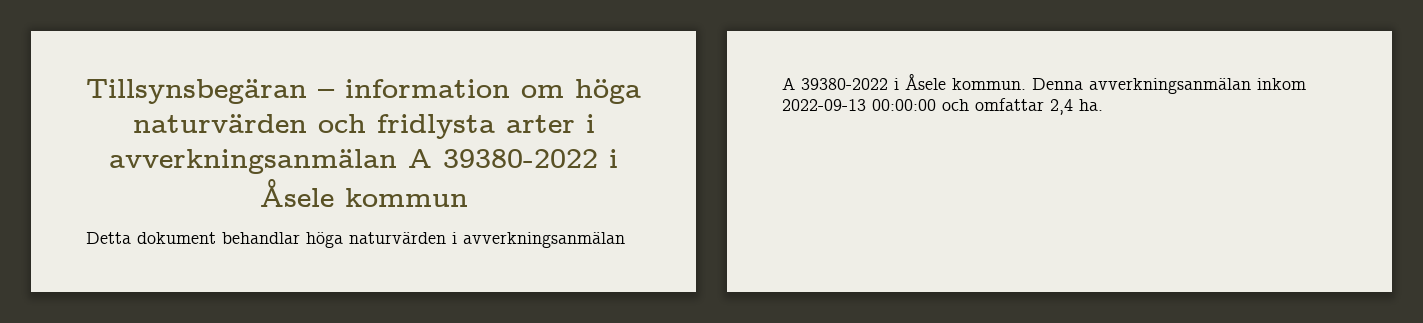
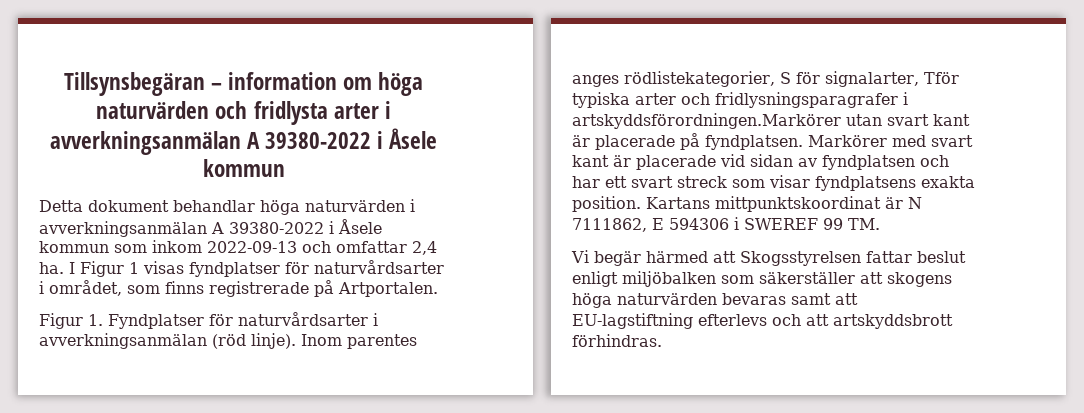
- Detta dokument behandlar höga naturvärden i avverkningsanmälan A 39380-2022 i Åsele kommun. Denna avverkningsanmälan inkom 2022-09-13 00:00:00 och omfattar 2,4 ha.
+ Detta dokument behandlar höga naturvärden i avverkningsanmälan A 39380-2022 i Åsele kommun som inkom 2022-09-13 och omfattar 2,4 ha.
+ I Figur 1 visas fyndplatser för naturvårdsarter i området, som finns registrerade på Artportalen.
+ Figur 1. Fyndplatser för naturvårdsarter i avverkningsanmälan (röd linje). Inom parentes anges rödlistekategorier, S för signalarter, Tför typiska arter och fridlysningsparagrafer i artskyddsförordningen.Markörer utan svart kant är placerade på fyndplatsen. Markörer med svart kant är placerade vid sidan av fyndplatsen och har ett svart streck som visar fyndplatsens exakta position. Kartans mittpunktskoordinat är N 7111862, E 594306 i SWEREF 99 TM.
+ Vi begär härmed att Skogsstyrelsen fattar beslut enligt miljöbalken som säkerställer att skogens höga naturvärden bevaras samt att EU-lagstiftning efterlevs och att artskyddsbrott förhindras.

